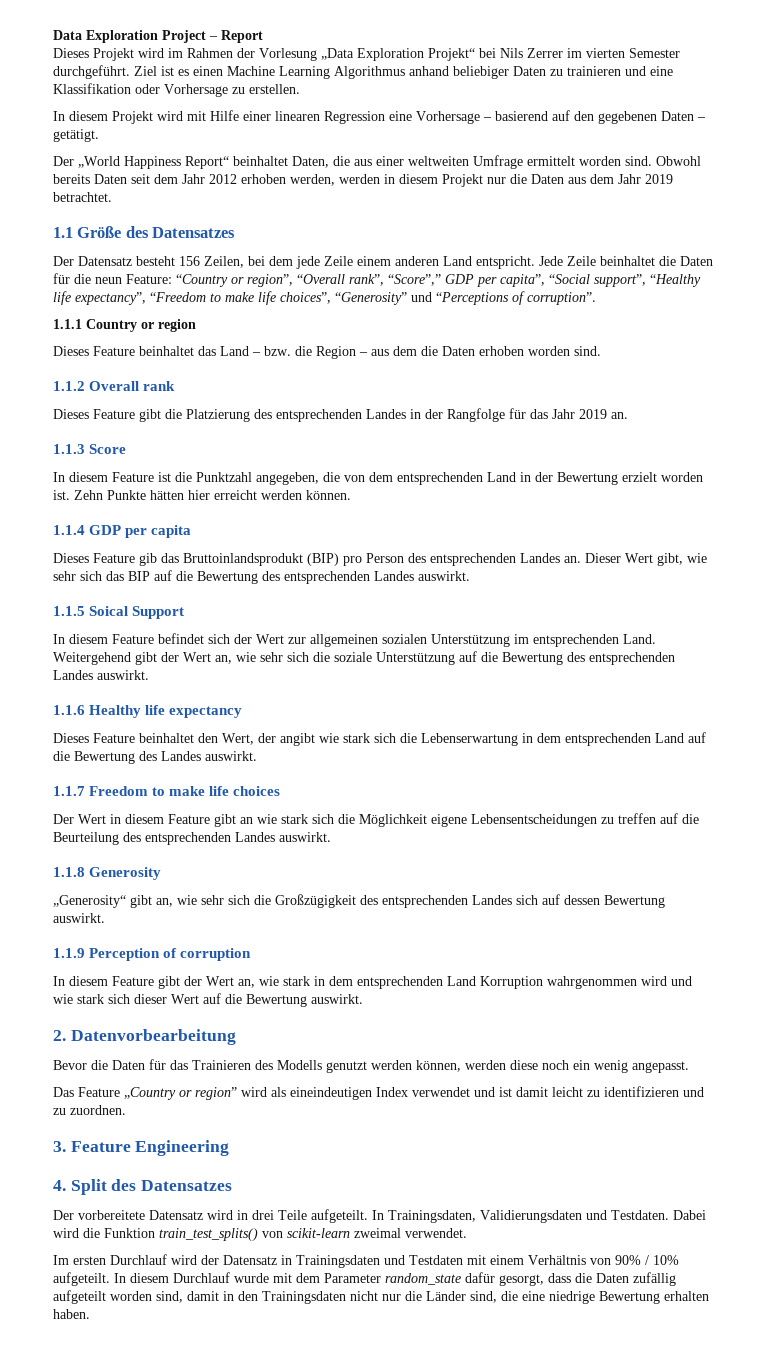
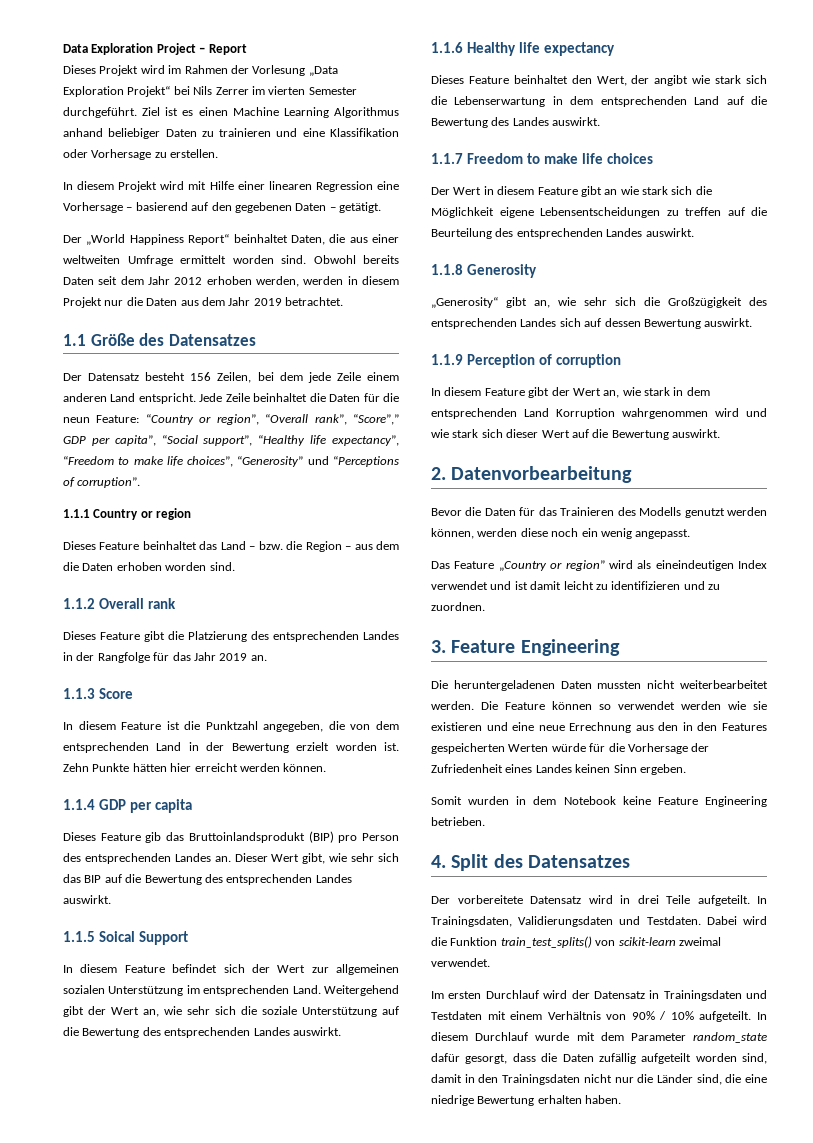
+ Die heruntergeladenen Daten mussten nicht weiterbearbeitet werden. Die Feature können so verwendet werden wie sie existieren und eine neue Errechnung aus den in den Features gespeicherten Werten würde für die Vorhersage der Zufriedenheit eines Landes keinen Sinn ergeben.
+ Somit wurden in dem Notebook keine Feature Engineering betrieben.

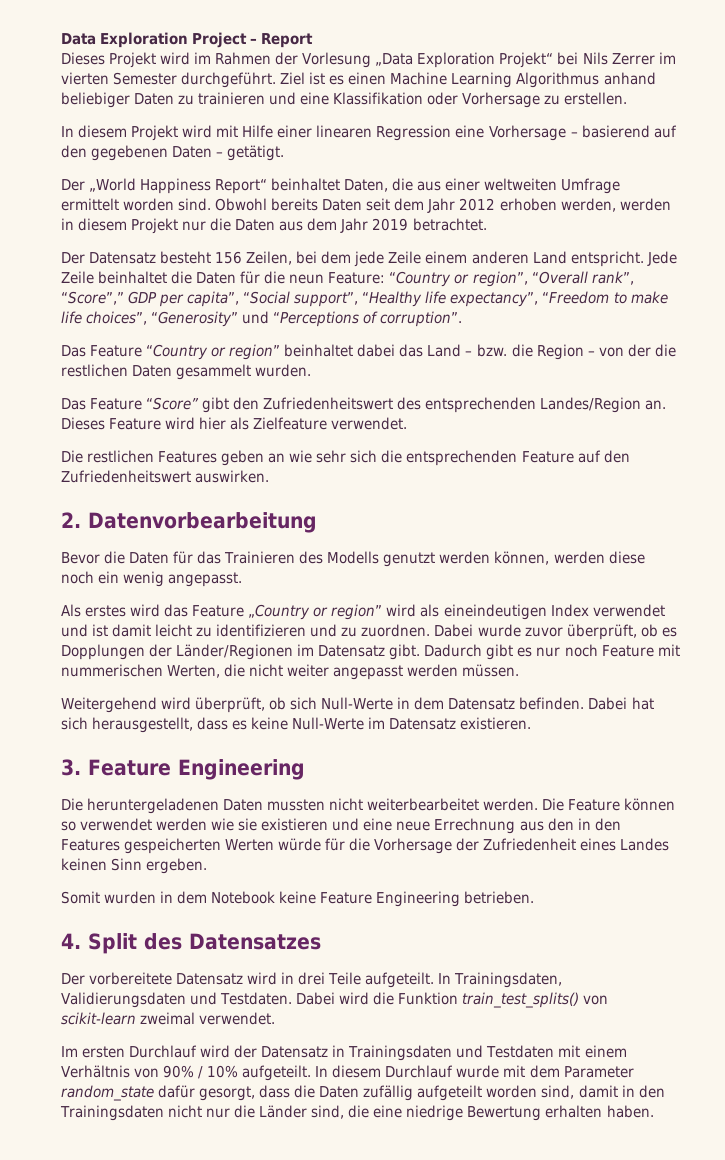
- 1.1 Größe des Datensatzes
- 1.1.1 Country or region
- Dieses Feature beinhaltet das Land – bzw. die Region – aus dem die Daten erhoben worden sind.
- 1.1.2 Overall rank
- Dieses Feature gibt die Platzierung des entsprechenden Landes in der Rangfolge für das Jahr 2019 an.
- 1.1.3 Score
- In diesem Feature ist die Punktzahl angegeben, die von dem entsprechenden Land in der Bewertung erzielt worden ist. Zehn Punkte hätten hier erreicht werden können.
- 1.1.4 GDP per capita
- Dieses Feature gib das Bruttoinlandsprodukt (BIP) pro Person des entsprechenden Landes an. Dieser Wert gibt, wie sehr sich das BIP auf die Bewertung des entsprechenden Landes auswirkt.
- 1.1.5 Soical Support
- In diesem Feature befindet sich der Wert zur allgemeinen sozialen Unterstützung im entsprechenden Land. Weitergehend gibt der Wert an, wie sehr sich die soziale Unterstützung auf die Bewertung des entsprechenden Landes auswirkt.
- 1.1.6 Healthy life expectancy
- Dieses Feature beinhaltet den Wert, der angibt wie stark sich die Lebenserwartung in dem entsprechenden Land auf die Bewertung des Landes auswirkt.
- 1.1.7 Freedom to make life choices
- Der Wert in diesem Feature gibt an wie stark sich die Möglichkeit eigene Lebensentscheidungen zu treffen auf die Beurteilung des entsprechenden Landes auswirkt.
- 1.1.8 Generosity
- „Generosity“ gibt an, wie sehr sich die Großzügigkeit des entsprechenden Landes sich auf dessen Bewertung auswirkt.
- 1.1.9 Perception of corruption
- In diesem Feature gibt der Wert an, wie stark in dem entsprechenden Land Korruption wahrgenommen wird und wie stark sich dieser Wert auf die Bewertung auswirkt.
+ Das Feature “Country or region” beinhaltet dabei das Land – bzw. die Region – von der die restlichen Daten gesammelt wurden.
+ Das Feature “Score” gibt den Zufriedenheitswert des entsprechenden Landes/Region an. Dieses Feature wird hier als Zielfeature verwendet.
+ Die restlichen Features geben an wie sehr sich die entsprechenden Feature auf den Zufriedenheitswert auswirken.
- Das Feature „Country or region” wird als eineindeutigen Index verwendet und ist damit leicht zu identifizieren und zu zuordnen.
+ Als erstes wird das Feature „Country or region” wird als eineindeutigen Index verwendet und ist damit leicht zu identifizieren und zu zuordnen. Dabei wurde zuvor überprüft, ob es Dopplungen der Länder/Regionen im Datensatz gibt. Dadurch gibt es nur noch Feature mit nummerischen Werten, die nicht weiter angepasst werden müssen.
+ Weitergehend wird überprüft, ob sich Null-Werte in dem Datensatz befinden. Dabei hat sich herausgestellt, dass es keine Null-Werte im Datensatz existieren.

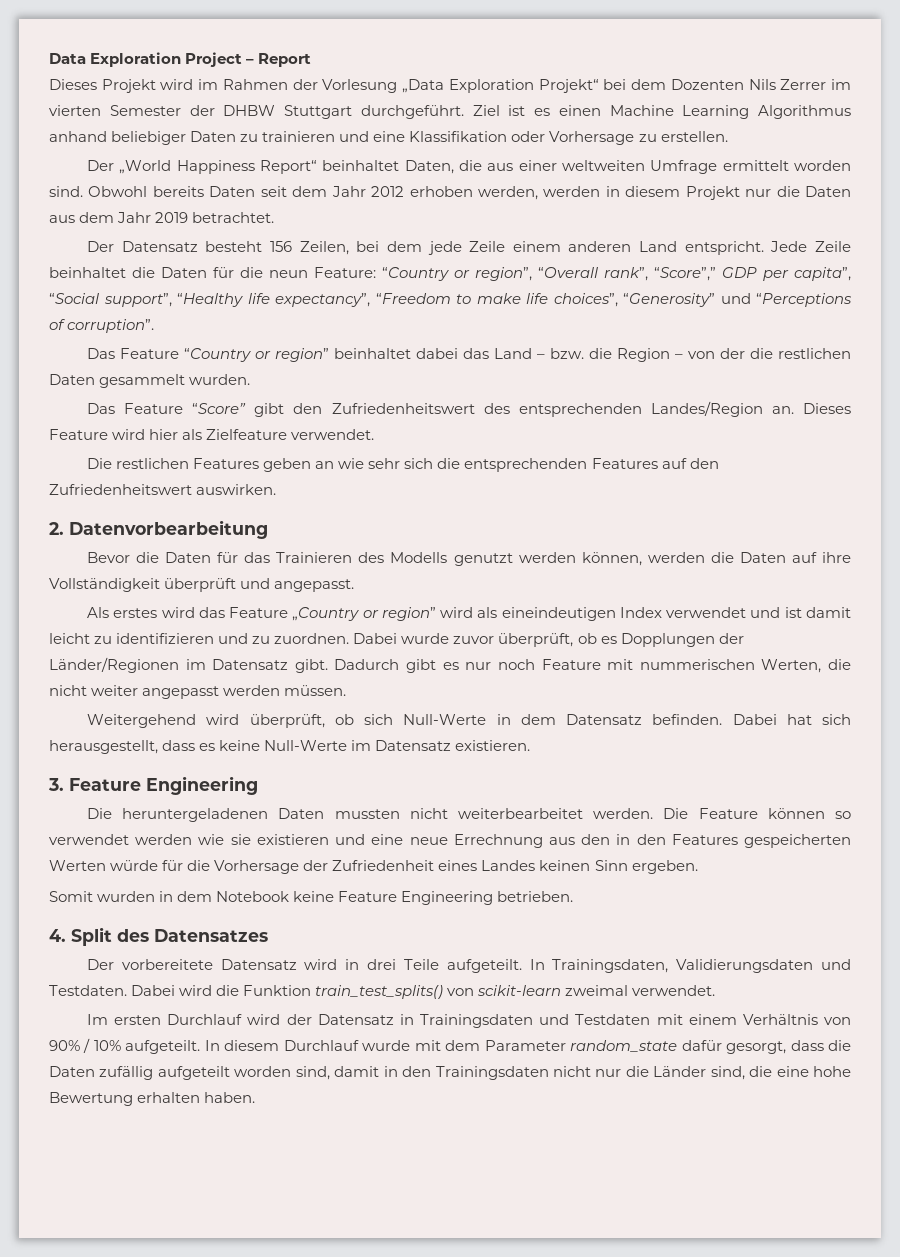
- Dieses Projekt wird im Rahmen der Vorlesung „Data Exploration Projekt“ bei Nils Zerrer im vierten Semester durchgeführt.
+ Dieses Projekt wird im Rahmen der Vorlesung „Data Exploration Projekt“ bei dem Dozenten Nils Zerrer im vierten Semester der DHBW Stuttgart durchgeführt.
- In diesem Projekt wird mit Hilfe einer linearen Regression eine Vorhersage – basierend auf den gegebenen Daten – getätigt.
- Die restlichen Features geben an wie sehr sich die entsprechenden Feature auf den Zufriedenheitswert auswirken.
+ Die restlichen Features geben an wie sehr sich die entsprechenden Features auf den Zufriedenheitswert auswirken.
- Bevor die Daten für das Trainieren des Modells genutzt werden können, werden diese noch ein wenig angepasst.
+ Bevor die Daten für das Trainieren des Modells genutzt werden können, werden die Daten auf ihre Vollständigkeit überprüft und angepasst.
- In diesem Durchlauf wurde mit dem Parameter random_state dafür gesorgt, dass die Daten zufällig aufgeteilt worden sind, damit in den Trainingsdaten nicht nur die Länder sind, die eine niedrige Bewertung erhalten haben.
+ In diesem Durchlauf wurde mit dem Parameter random_state dafür gesorgt, dass die Daten zufällig aufgeteilt worden sind, damit in den Trainingsdaten nicht nur die Länder sind, die eine hohe Bewertung erhalten haben.

